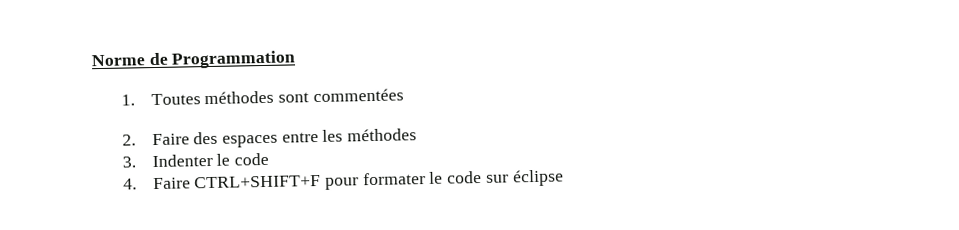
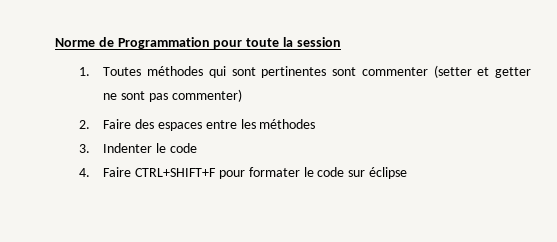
- Norme de Programmation
+ Norme de Programmation pour toute la session
- 1. Toutes méthodes sont commentées
+ 1. Toutes méthodes qui sont pertinentes sont commenter (setter et getter ne sont pas commenter)

